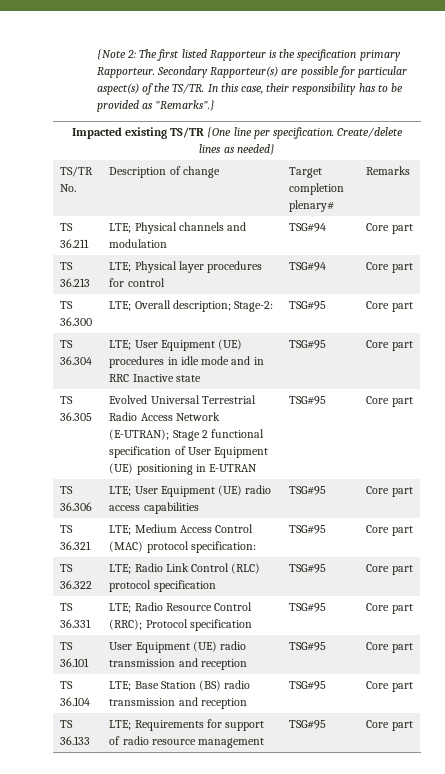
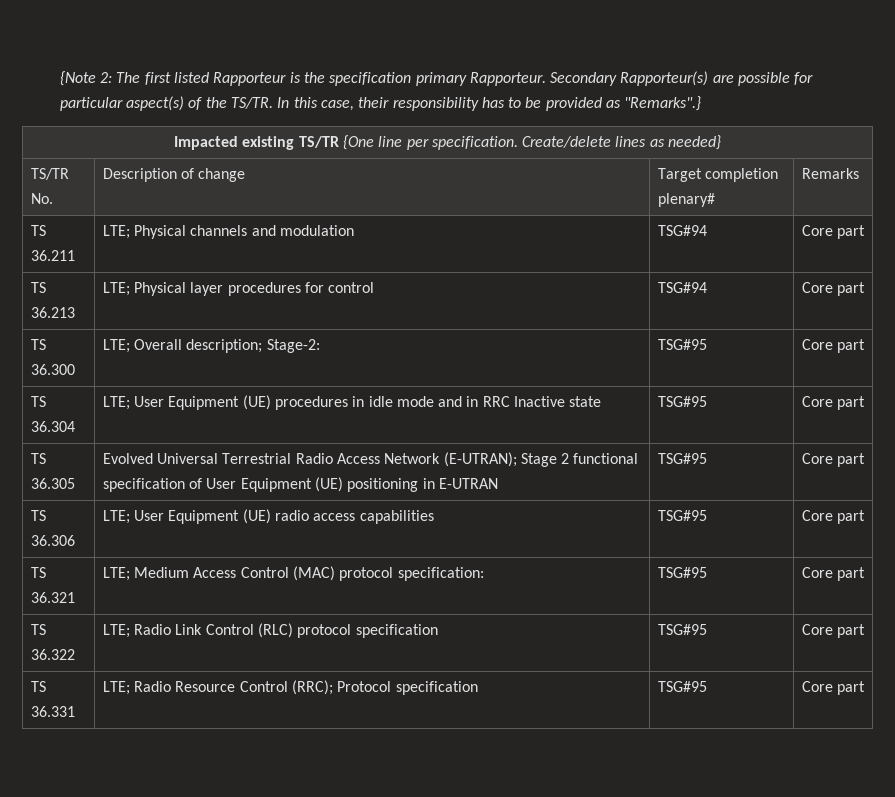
- TS 36.101 | User Equipment (UE) radio transmission and reception | TSG#95 | Core part
- TS 36.104 | LTE; Base Station (BS) radio transmission and reception | TSG#95 | Core part
- TS 36.133 | LTE; Requirements for support of radio resource management | TSG#95 | Core part

